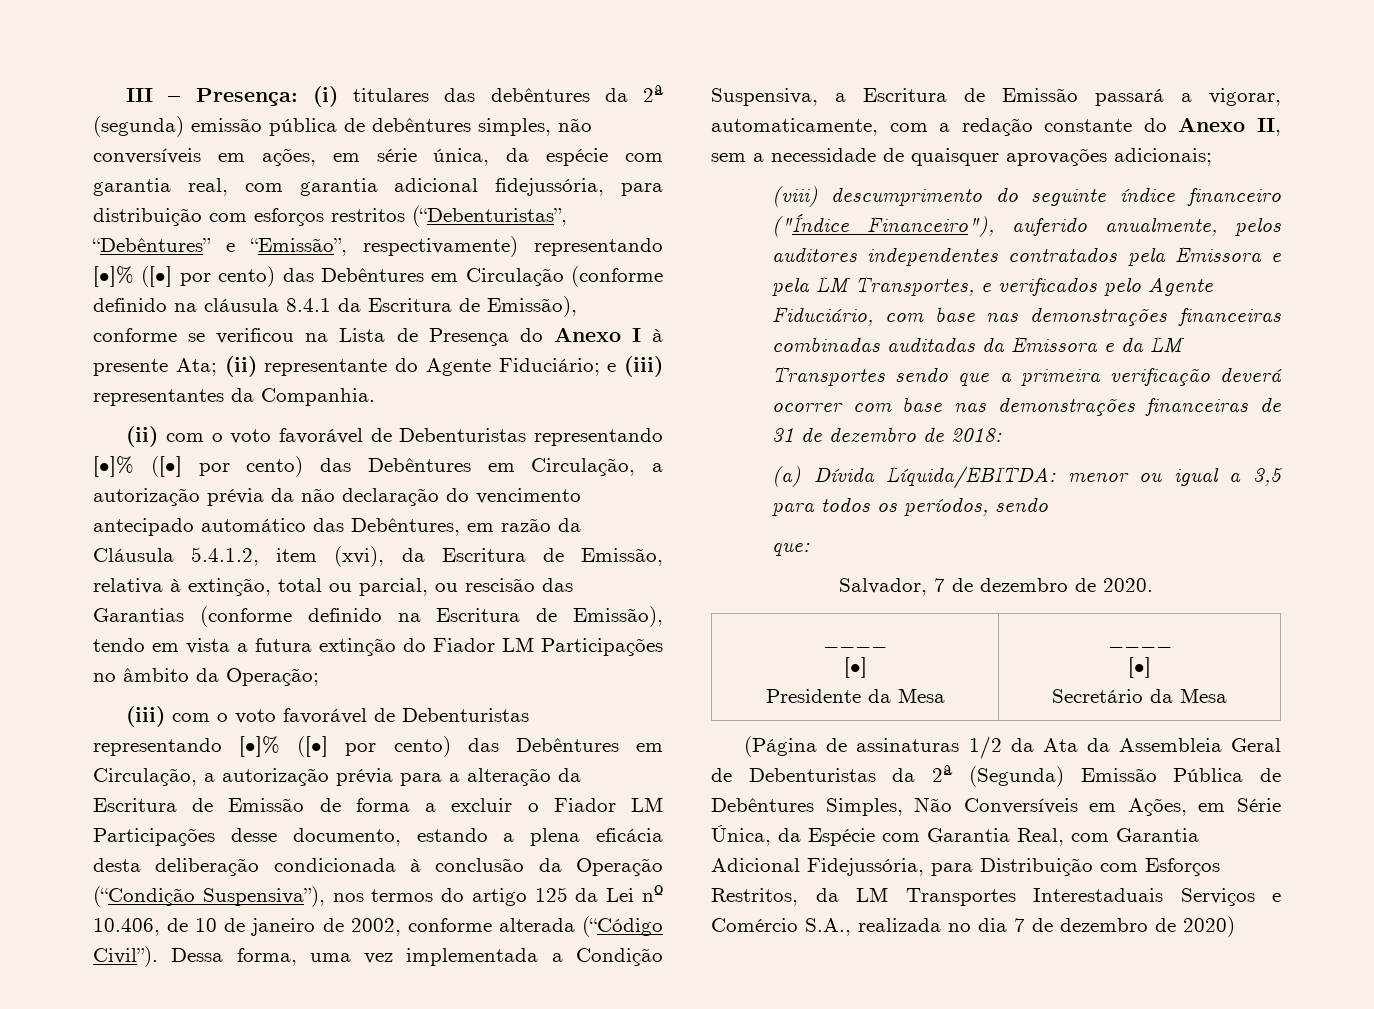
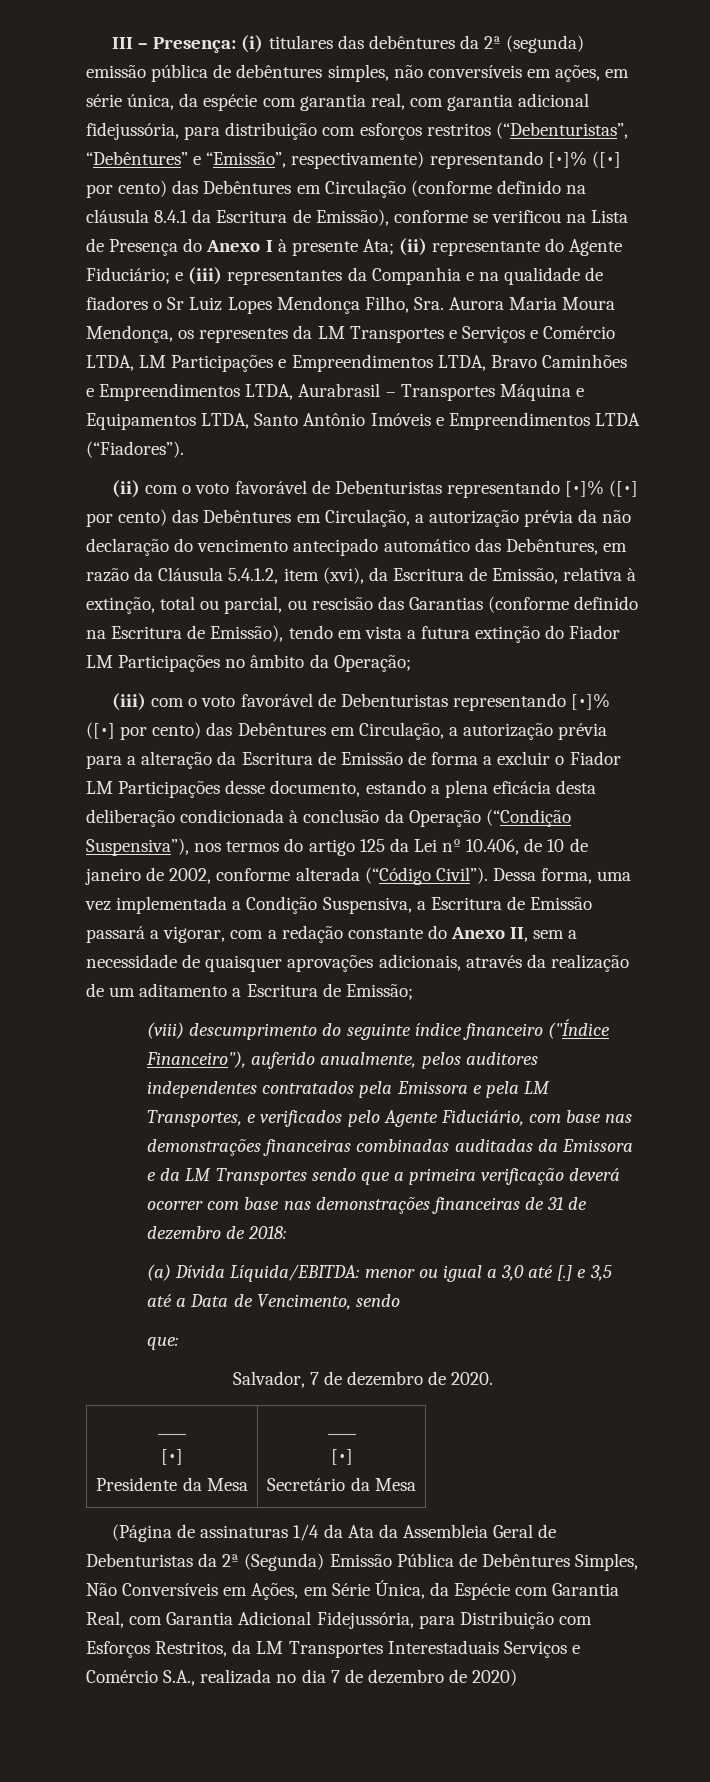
- e (iii) representantes da Companhia.
+ e (iii) representantes da Companhia e na qualidade de fiadores o Sr Luiz Lopes Mendonça Filho, Sra. Aurora Maria Moura Mendonça, os representes da LM Transportes e Serviços e Comércio LTDA, LM Participações e Empreendimentos LTDA, Bravo Caminhões e Empreendimentos LTDA, Aurabrasil – Transportes Máquina e Equipamentos LTDA, Santo Antônio Imóveis e Empreendimentos LTDA (“Fiadores”).
- Dessa forma, uma vez implementada a Condição Suspensiva, a Escritura de Emissão passará a vigorar, automaticamente, com a redação constante do Anexo II, sem a necessidade de quaisquer aprovações adicionais;
+ Dessa forma, uma vez implementada a Condição Suspensiva, a Escritura de Emissão passará a vigorar, com a redação constante do Anexo II, sem a necessidade de quaisquer aprovações adicionais, através da realização de um aditamento a Escritura de Emissão;
- (a) Dívida Líquida/EBITDA: menor ou igual a 3,5 para todos os períodos, sendo
+ (a) Dívida Líquida/EBITDA: menor ou igual a 3,0 até [.] e 3,5 até a Data de Vencimento, sendo
- (Página de assinaturas 1/2 da Ata da Assembleia Geral de Debenturistas da 2ª (Segunda) Emissão Pública de Debêntures Simples, Não Conversíveis em Ações, em Série Única, da Espécie com Garantia Real, com Garantia Adicional Fidejussória, para Distribuição com Esforços Restritos, da LM Transportes Interestaduais Serviços e Comércio S.A., realizada no dia 7 de dezembro de 2020)
+ (Página de assinaturas 1/4 da Ata da Assembleia Geral de Debenturistas da 2ª (Segunda) Emissão Pública de Debêntures Simples, Não Conversíveis em Ações, em Série Única, da Espécie com Garantia Real, com Garantia Adicional Fidejussória, para Distribuição com Esforços Restritos, da LM Transportes Interestaduais Serviços e Comércio S.A., realizada no dia 7 de dezembro de 2020)

